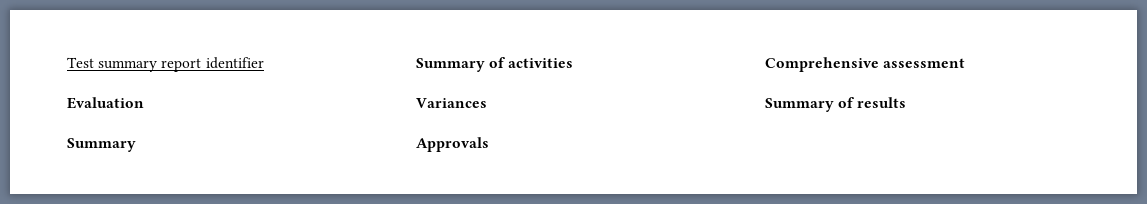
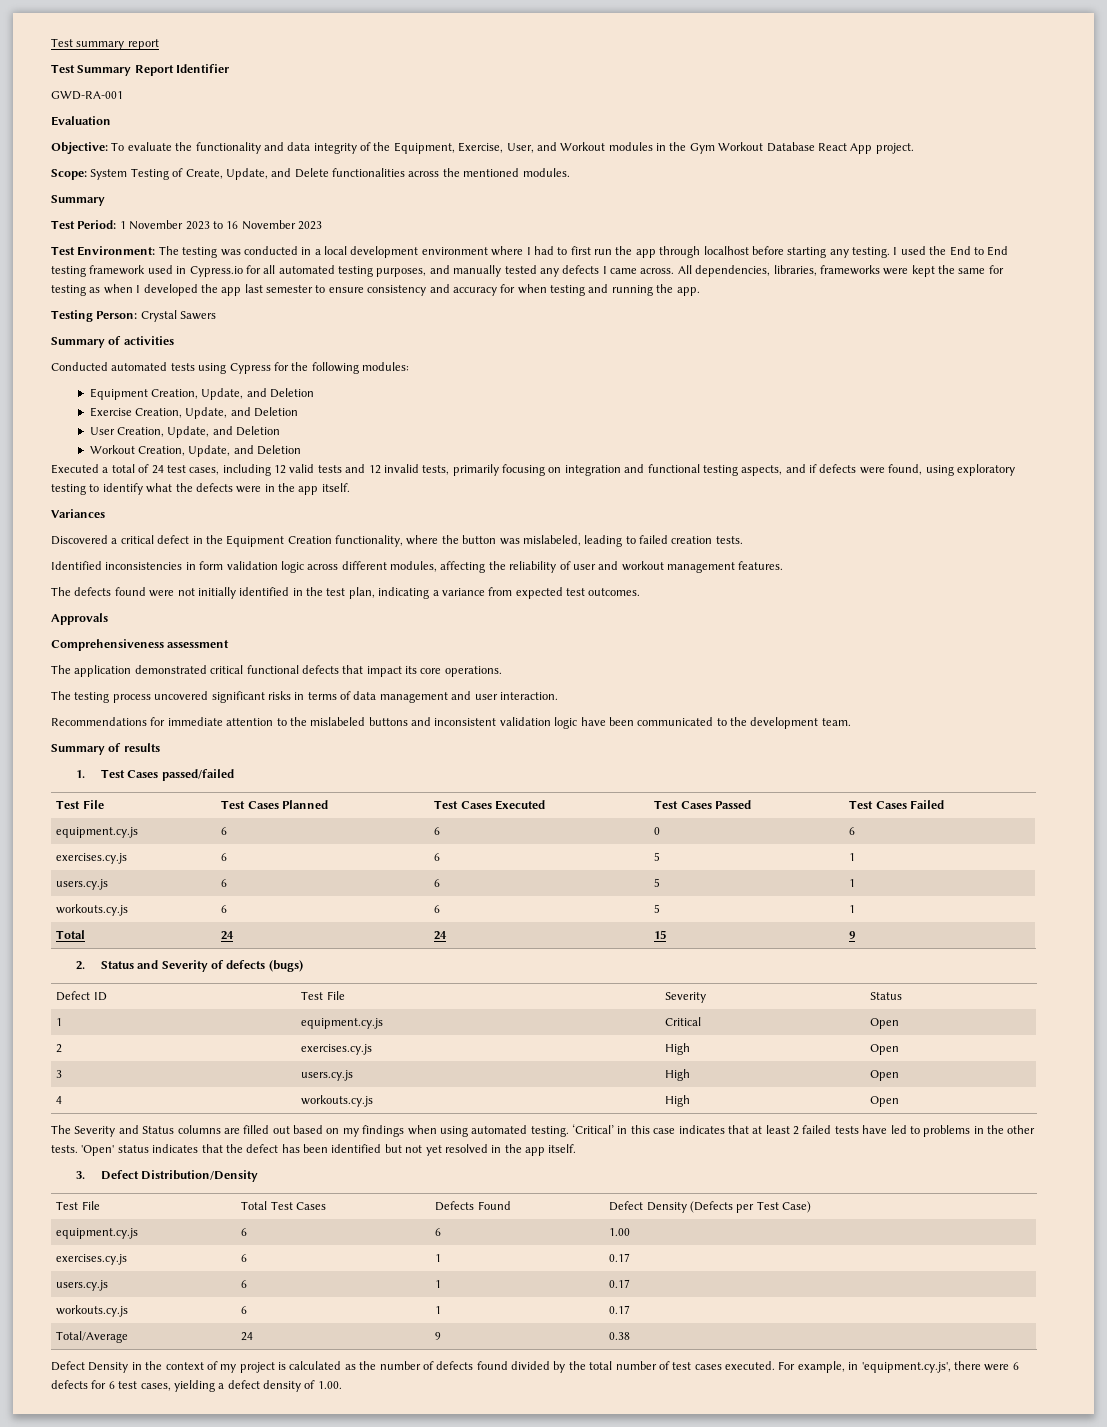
- Test summary report identifier
+ Test summary report
+ Test Summary Report Identifier
+ GWD-RA-001
  Evaluation
+ Objective: To evaluate the functionality and data integrity of the Equipment, Exercise, User, and Workout modules in the Gym Workout Database React App project.
+ Scope: System Testing of Create, Update, and Delete functionalities across the mentioned modules.
  Summary
+ Test Period: 1 November 2023 to 16 November 2023
+ Test Environment: The testing was conducted in a local development environment where I had to first run the app through localhost before starting any testing. I used the End to End testing framework used in Cypress.io for all automated testing purposes, and manually tested any defects I came across. All dependencies, libraries, frameworks were kept the same for testing as when I developed the app last semester to ensure consistency and accuracy for when testing and running the app.
+ Testing Person: Crystal Sawers
  Summary of activities
+ Conducted automated tests using Cypress for the following modules:
+ Equipment Creation, Update, and Deletion
+ Exercise Creation, Update, and Deletion
+ User Creation, Update, and Deletion
+ Workout Creation, Update, and Deletion
+ Executed a total of 24 test cases, including 12 valid tests and 12 invalid tests, primarily focusing on integration and functional testing aspects, and if defects were found, using exploratory testing to identify what the defects were in the app itself.
  Variances
+ Discovered a critical defect in the Equipment Creation functionality, where the button was mislabeled, leading to failed creation tests.
+ Identified inconsistencies in form validation logic across different modules, affecting the reliability of user and workout management features.
+ The defects found were not initially identified in the test plan, indicating a variance from expected test outcomes.
- Comprehensive assessment
+ Comprehensiveness assessment
+ The application demonstrated critical functional defects that impact its core operations.
+ The testing process uncovered significant risks in terms of data management and user interaction.
+ Recommendations for immediate attention to the mislabeled buttons and inconsistent validation logic have been communicated to the development team.
  Summary of results
+ 1. Test Cases passed/failed
+ Test File | Test Cases Planned | Test Cases Executed | Test Cases Passed | Test Cases Failed
+ equipment.cy.js | 6 | 6 | 0 | 6
+ exercises.cy.js | 6 | 6 | 5 | 1
+ users.cy.js | 6 | 6 | 5 | 1
+ workouts.cy.js | 6 | 6 | 5 | 1
+ Total | 24 | 24 | 15 | 9
+ 2. Status and Severity of defects (bugs)
+ Defect ID | Test File | Severity | Status
+ 1 | equipment.cy.js | Critical | Open
+ 2 | exercises.cy.js | High | Open
+ 3 | users.cy.js | High | Open
+ 4 | workouts.cy.js | High | Open
+ The Severity and Status columns are filled out based on my findings when using automated testing. ‘Critical’ in this case indicates that at least 2 failed tests have led to problems in the other tests. 'Open' status indicates that the defect has been identified but not yet resolved in the app itself.
+ 3. Defect Distribution/Density
+ Test File | Total Test Cases | Defects Found | Defect Density (Defects per Test Case)
+ equipment.cy.js | 6 | 6 | 1.00
+ exercises.cy.js | 6 | 1 | 0.17
+ users.cy.js | 6 | 1 | 0.17
+ workouts.cy.js | 6 | 1 | 0.17
+ Total/Average | 24 | 9 | 0.38
+ Defect Density in the context of my project is calculated as the number of defects found divided by the total number of test cases executed. For example, in 'equipment.cy.js', there were 6 defects for 6 test cases, yielding a defect density of 1.00.

